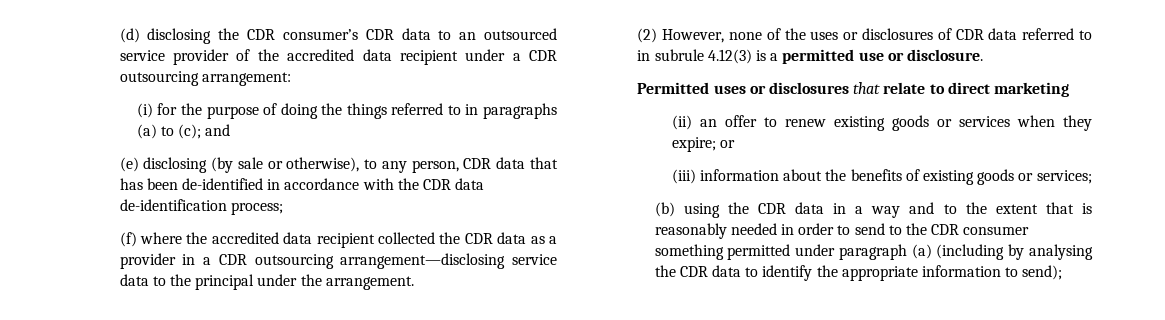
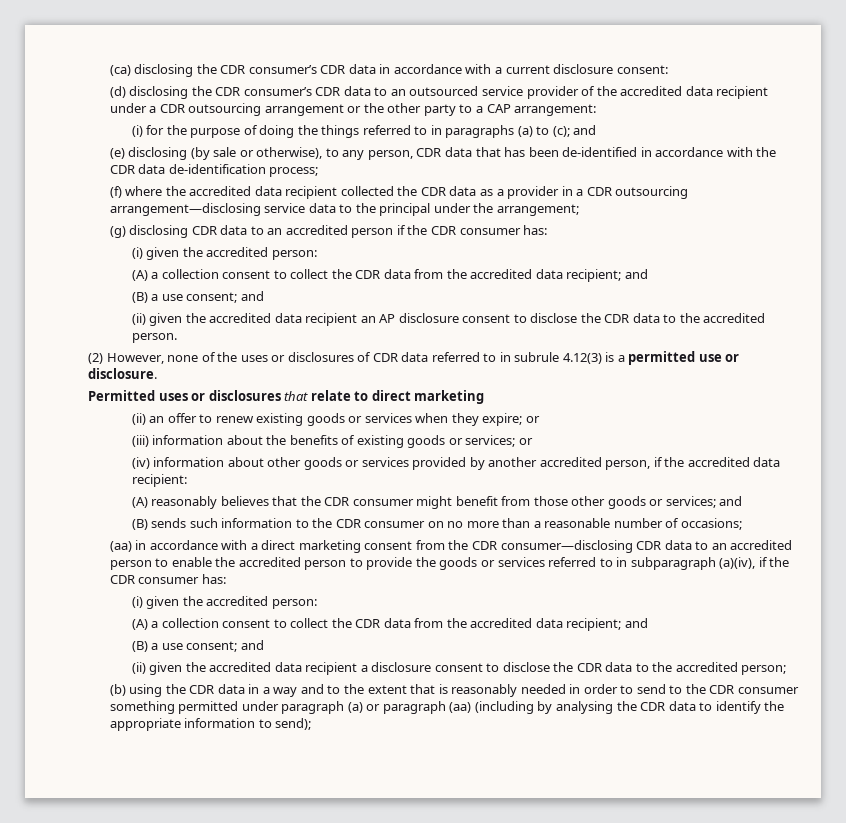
+ (ca) disclosing the CDR consumer’s CDR data in accordance with a current disclosure consent:
- (d) disclosing the CDR consumer’s CDR data to an outsourced service provider of the accredited data recipient under a CDR outsourcing arrangement:
+ (d) disclosing the CDR consumer’s CDR data to an outsourced service provider of the accredited data recipient under a CDR outsourcing arrangement or the other party to a CAP arrangement:
- (f) where the accredited data recipient collected the CDR data as a provider in a CDR outsourcing arrangement—disclosing service data to the principal under the arrangement.
+ (f) where the accredited data recipient collected the CDR data as a provider in a CDR outsourcing arrangement—disclosing service data to the principal under the arrangement;
+ (g) disclosing CDR data to an accredited person if the CDR consumer has:
+ (i) given the accredited person:
+ (A) a collection consent to collect the CDR data from the accredited data recipient; and
+ (B) a use consent; and
+ (ii) given the accredited data recipient an AP disclosure consent to disclose the CDR data to the accredited person.
- (iii) information about the benefits of existing goods or services;
+ (iii) information about the benefits of existing goods or services; or
+ (iv) information about other goods or services provided by another accredited person, if the accredited data recipient:
+ (A) reasonably believes that the CDR consumer might benefit from those other goods or services; and
+ (B) sends such information to the CDR consumer on no more than a reasonable number of occasions;
+ (aa) in accordance with a direct marketing consent from the CDR consumer—disclosing CDR data to an accredited person to enable the accredited person to provide the goods or services referred to in subparagraph (a)(iv), if the CDR consumer has:
+ (i) given the accredited person:
+ (A) a collection consent to collect the CDR data from the accredited data recipient; and
+ (B) a use consent; and
+ (ii) given the accredited data recipient a disclosure consent to disclose the CDR data to the accredited person;
- (b) using the CDR data in a way and to the extent that is reasonably needed in order to send to the CDR consumer something permitted under paragraph (a) (including by analysing the CDR data to identify the appropriate information to send);
+ (b) using the CDR data in a way and to the extent that is reasonably needed in order to send to the CDR consumer something permitted under paragraph (a) or paragraph (aa) (including by analysing the CDR data to identify the appropriate information to send);

